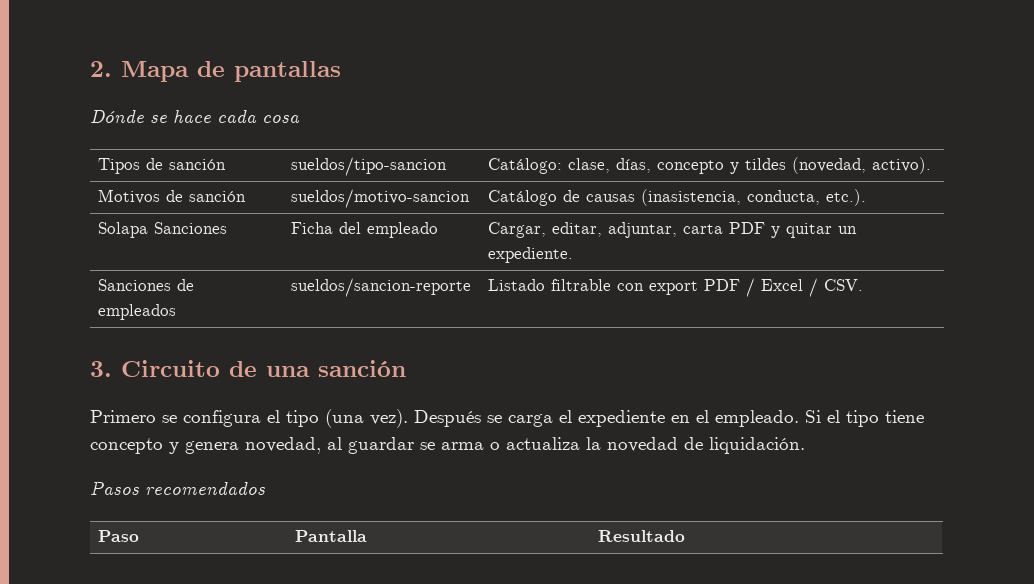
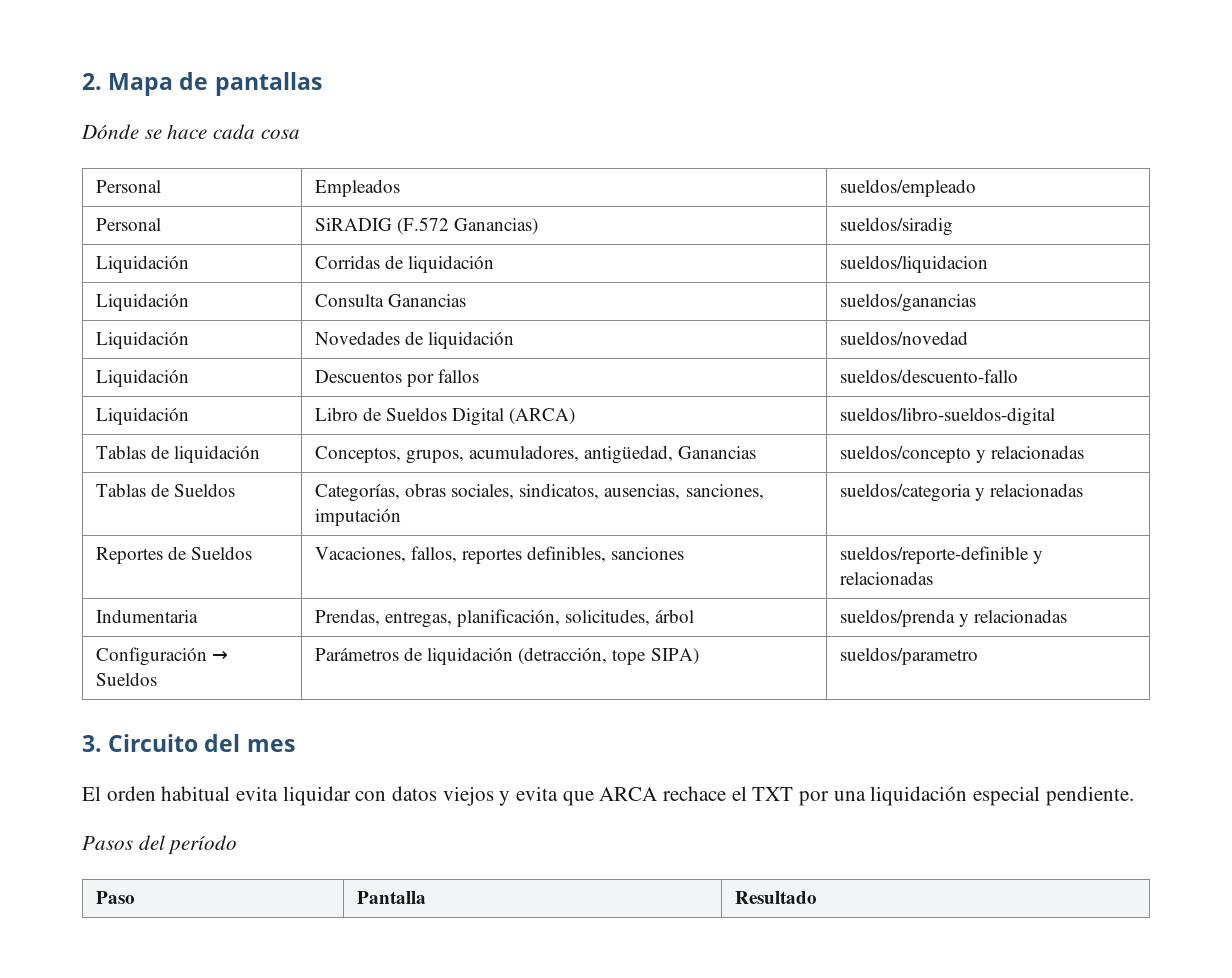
- Tipos de sanción | sueldos/tipo-sancion | Catálogo: clase, días, concepto y tildes (novedad, activo).
- Motivos de sanción | sueldos/motivo-sancion | Catálogo de causas (inasistencia, conducta, etc.).
- Solapa Sanciones | Ficha del empleado | Cargar, editar, adjuntar, carta PDF y quitar un expediente.
- Sanciones de empleados | sueldos/sancion-reporte | Listado filtrable con export PDF / Excel / CSV.
- 3. Circuito de una sanción
- Primero se configura el tipo (una vez). Después se carga el expediente en el empleado. Si el tipo tiene concepto y genera novedad, al guardar se arma o actualiza la novedad de liquidación.
+ Personal | Empleados | sueldos/empleado
+ Personal | SiRADIG (F.572 Ganancias) | sueldos/siradig
+ Liquidación | Corridas de liquidación | sueldos/liquidacion
+ Liquidación | Consulta Ganancias | sueldos/ganancias
+ Liquidación | Novedades de liquidación | sueldos/novedad
+ Liquidación | Descuentos por fallos | sueldos/descuento-fallo
+ Liquidación | Libro de Sueldos Digital (ARCA) | sueldos/libro-sueldos-digital
+ Tablas de liquidación | Conceptos, grupos, acumuladores, antigüedad, Ganancias | sueldos/concepto y relacionadas
+ Tablas de Sueldos | Categorías, obras sociales, sindicatos, ausencias, sanciones, imputación | sueldos/categoria y relacionadas
+ Reportes de Sueldos | Vacaciones, fallos, reportes definibles, sanciones | sueldos/reporte-definible y relacionadas
+ Indumentaria | Prendas, entregas, planificación, solicitudes, árbol | sueldos/prenda y relacionadas
+ Configuración → Sueldos | Parámetros de liquidación (detracción, tope SIPA) | sueldos/parametro
+ 3. Circuito del mes
+ El orden habitual evita liquidar con datos viejos y evita que ARCA rechace el TXT por una liquidación especial pendiente.
- Pasos recomendados
+ Pasos del período

